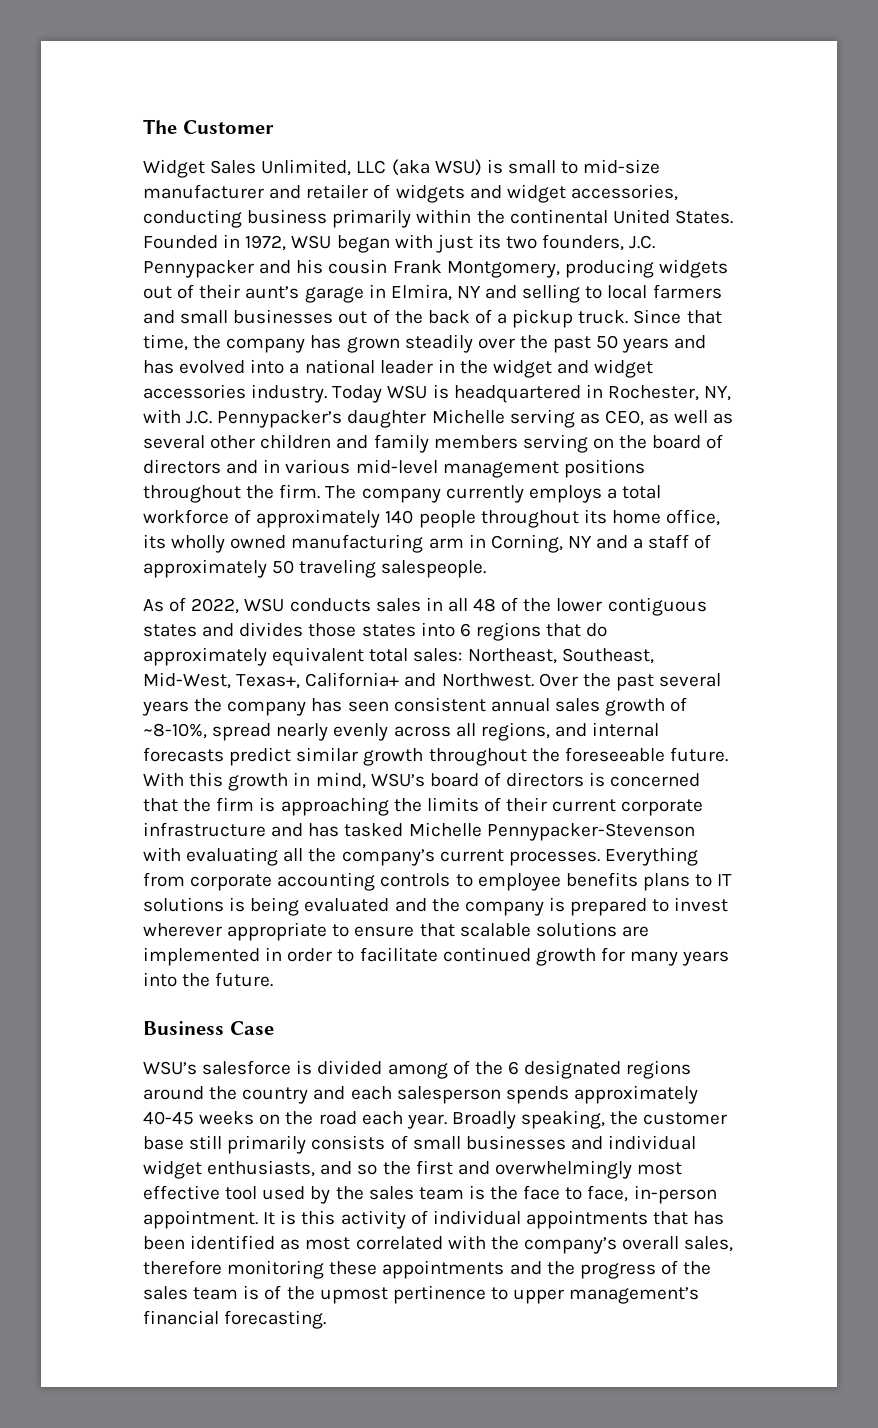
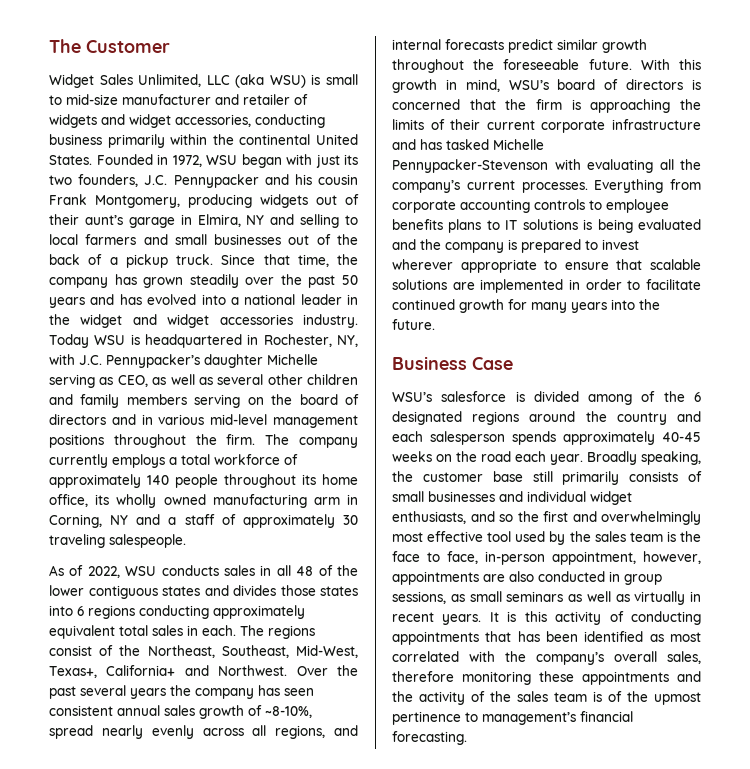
- The company currently employs a total workforce of approximately 140 people throughout its home office, its wholly owned manufacturing arm in Corning, NY and a staff of approximately 50 traveling salespeople.
+ The company currently employs a total workforce of approximately 140 people throughout its home office, its wholly owned manufacturing arm in Corning, NY and a staff of approximately 30 traveling salespeople.
- As of 2022, WSU conducts sales in all 48 of the lower contiguous states and divides those states into 6 regions that do approximately equivalent total sales: Northeast, Southeast, Mid-West, Texas+, California+ and Northwest.
+ As of 2022, WSU conducts sales in all 48 of the lower contiguous states and divides those states into 6 regions conducting approximately equivalent total sales in each. The regions consist of the Northeast, Southeast, Mid-West, Texas+, California+ and Northwest.
- Broadly speaking, the customer base still primarily consists of small businesses and individual widget enthusiasts, and so the first and overwhelmingly most effective tool used by the sales team is the face to face, in-person appointment.
+ Broadly speaking, the customer base still primarily consists of small businesses and individual widget enthusiasts, and so the first and overwhelmingly most effective tool used by the sales team is the face to face, in-person appointment, however, appointments are also conducted in group sessions, as small seminars as well as virtually in recent years.
- It is this activity of individual appointments that has been identified as most correlated with the company’s overall sales, therefore monitoring these appointments and the progress of the sales team is of the upmost pertinence to upper management’s financial forecasting.
+ It is this activity of conducting appointments that has been identified as most correlated with the company’s overall sales, therefore monitoring these appointments and the activity of the sales team is of the upmost pertinence to management’s financial forecasting.

